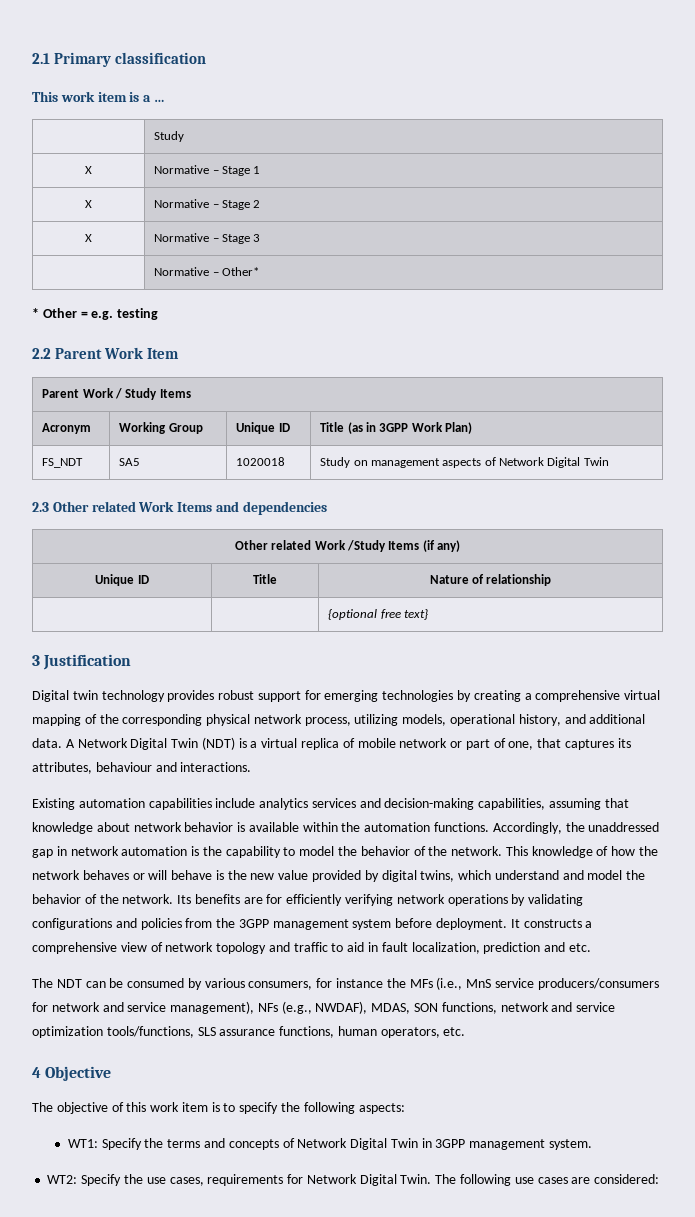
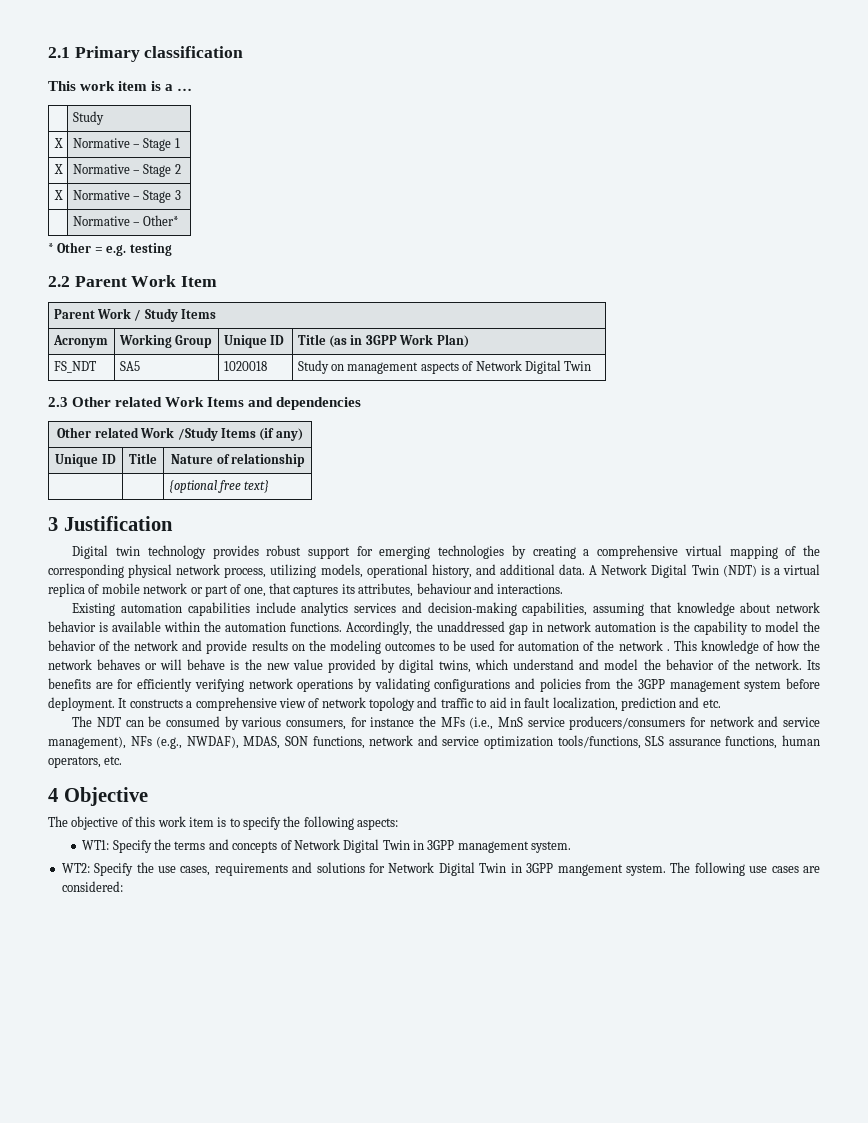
- Accordingly, the unaddressed gap in network automation is the capability to model the behavior of the network.
+ Accordingly, the unaddressed gap in network automation is the capability to model the behavior of the network and provide results on the modeling outcomes to be used for automation of the network .
- WT2: Specify the use cases, requirements for Network Digital Twin.
+ WT2: Specify the use cases, requirements and solutions for Network Digital Twin in 3GPP mangement system.

